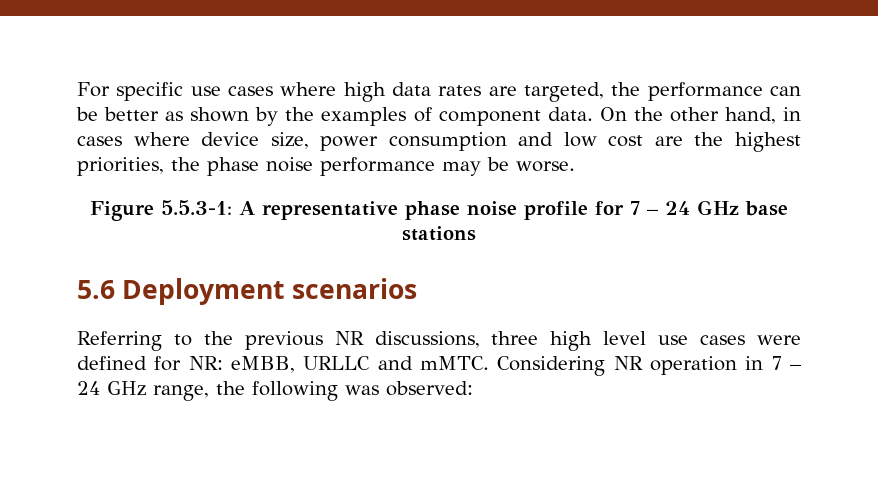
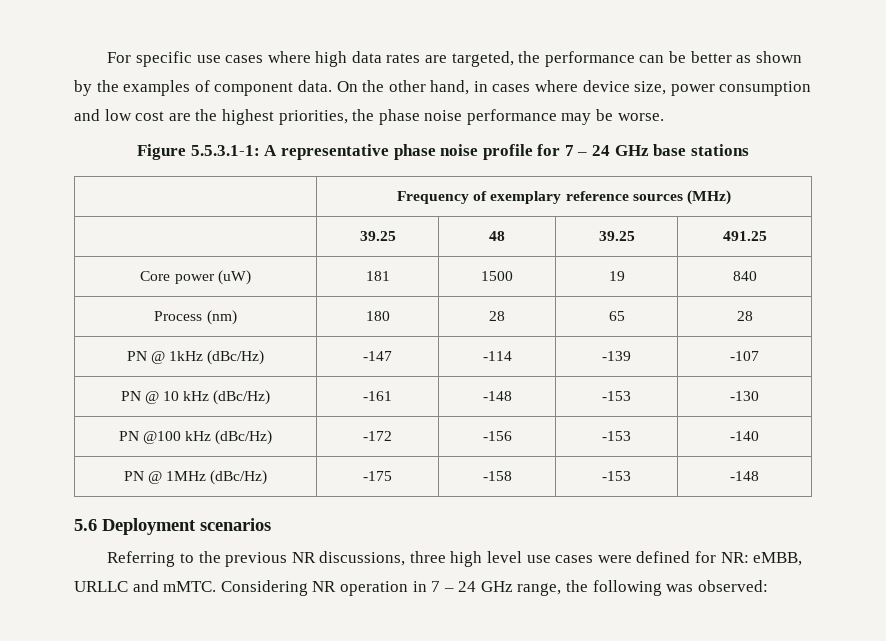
- Figure 5.5.3-1: A representative phase noise profile for 7 – 24 GHz base stations
+ Figure 5.5.3.1-1: A representative phase noise profile for 7 – 24 GHz base stations
+ | Frequency of exemplary reference sources (MHz)
+ | 39.25 | 48 | 39.25 | 491.25
+ Core power (uW) | 181 | 1500 | 19 | 840
+ Process (nm) | 180 | 28 | 65 | 28
+ PN @ 1kHz (dBc/Hz) | -147 | -114 | -139 | -107
+ PN @ 10 kHz (dBc/Hz) | -161 | -148 | -153 | -130
+ PN @100 kHz (dBc/Hz) | -172 | -156 | -153 | -140
+ PN @ 1MHz (dBc/Hz) | -175 | -158 | -153 | -148

